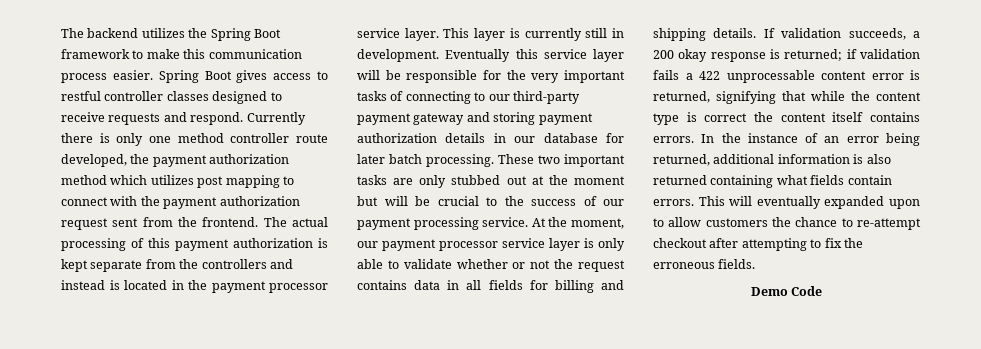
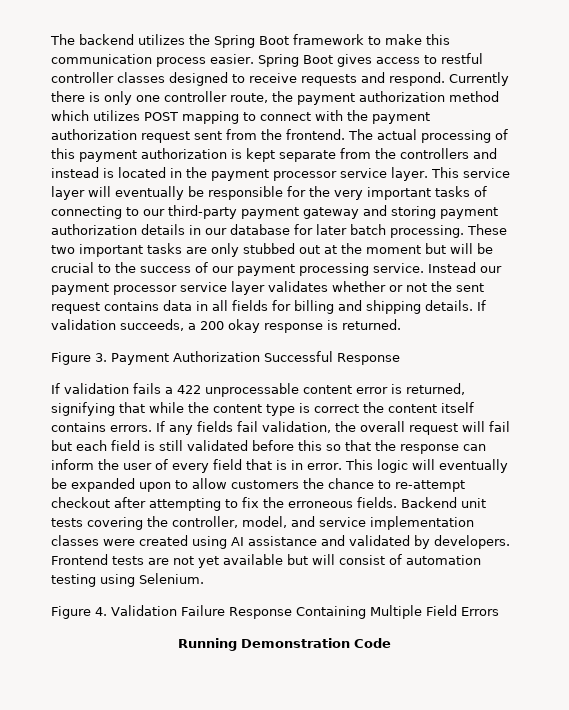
- Currently there is only one method controller route developed, the payment authorization method which utilizes post mapping to connect with the payment authorization request sent from the frontend.
+ Currently there is only one controller route, the payment authorization method which utilizes POST mapping to connect with the payment authorization request sent from the frontend.
- This layer is currently still in development. Eventually this service layer will be responsible for the very important tasks of connecting to our third-party payment gateway and storing payment authorization details in our database for later batch processing.
+ This service layer will eventually be responsible for the very important tasks of connecting to our third-party payment gateway and storing payment authorization details in our database for later batch processing.
- At the moment, our payment processor service layer is only able to validate whether or not the request contains data in all fields for billing and shipping details.
+ Instead our payment processor service layer validates whether or not the sent request contains data in all fields for billing and shipping details.
- If validation succeeds, a 200 okay response is returned; if validation fails a 422 unprocessable content error is returned, signifying that while the content type is correct the content itself contains errors.
+ If validation succeeds, a 200 okay response is returned.
+ Figure 3. Payment Authorization Successful Response
+ If validation fails a 422 unprocessable content error is returned, signifying that while the content type is correct the content itself contains errors.
- In the instance of an error being returned, additional information is also returned containing what fields contain errors. This will eventually expanded upon to allow customers the chance to re-attempt checkout after attempting to fix the erroneous fields.
- Demo Code
+ If any fields fail validation, the overall request will fail but each field is still validated before this so that the response can inform the user of every field that is in error. This logic will eventually be expanded upon to allow customers the chance to re-attempt checkout after attempting to fix the erroneous fields. Backend unit tests covering the controller, model, and service implementation classes were created using AI assistance and validated by developers. Frontend tests are not yet available but will consist of automation testing using Selenium.
+ Figure 4. Validation Failure Response Containing Multiple Field Errors
+ Running Demonstration Code

